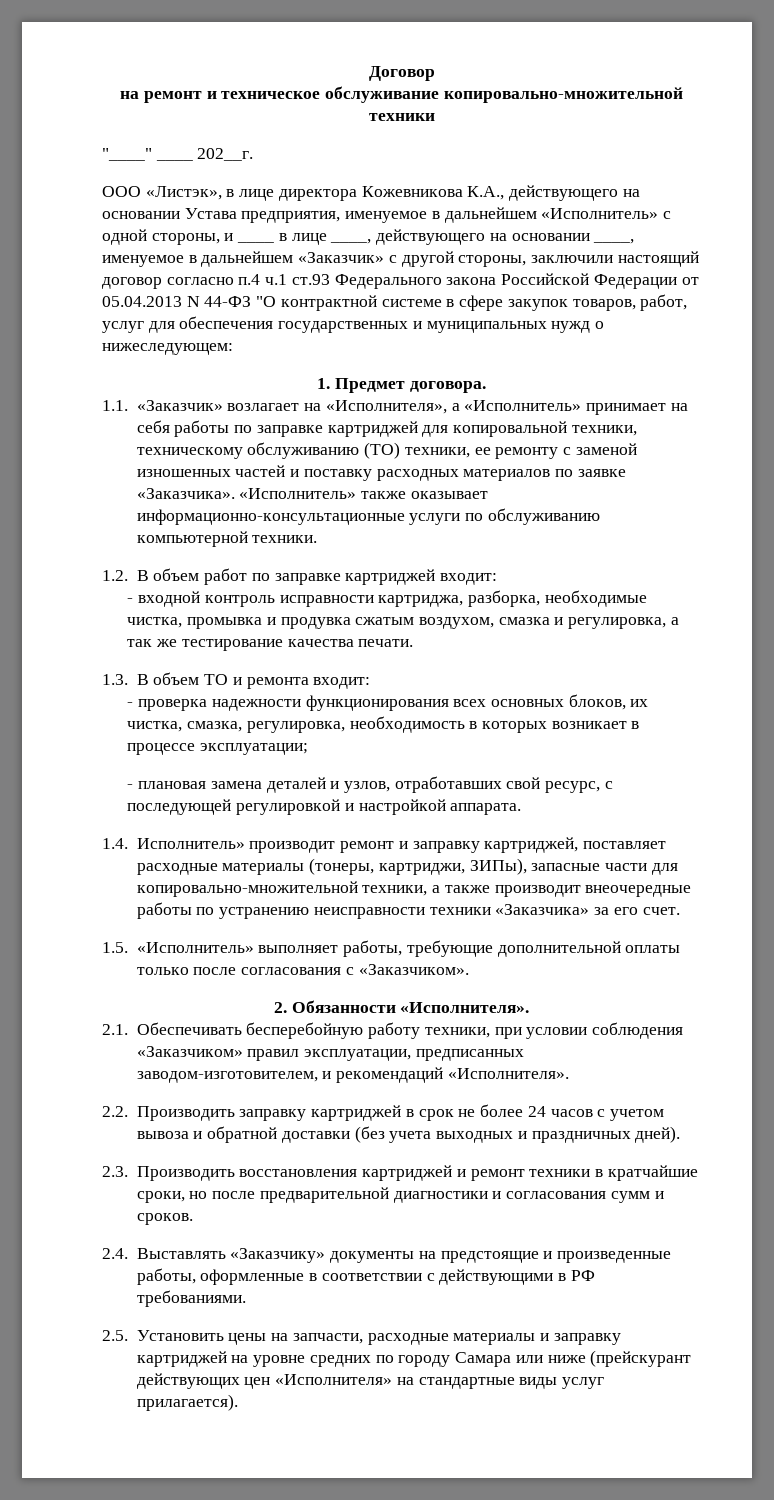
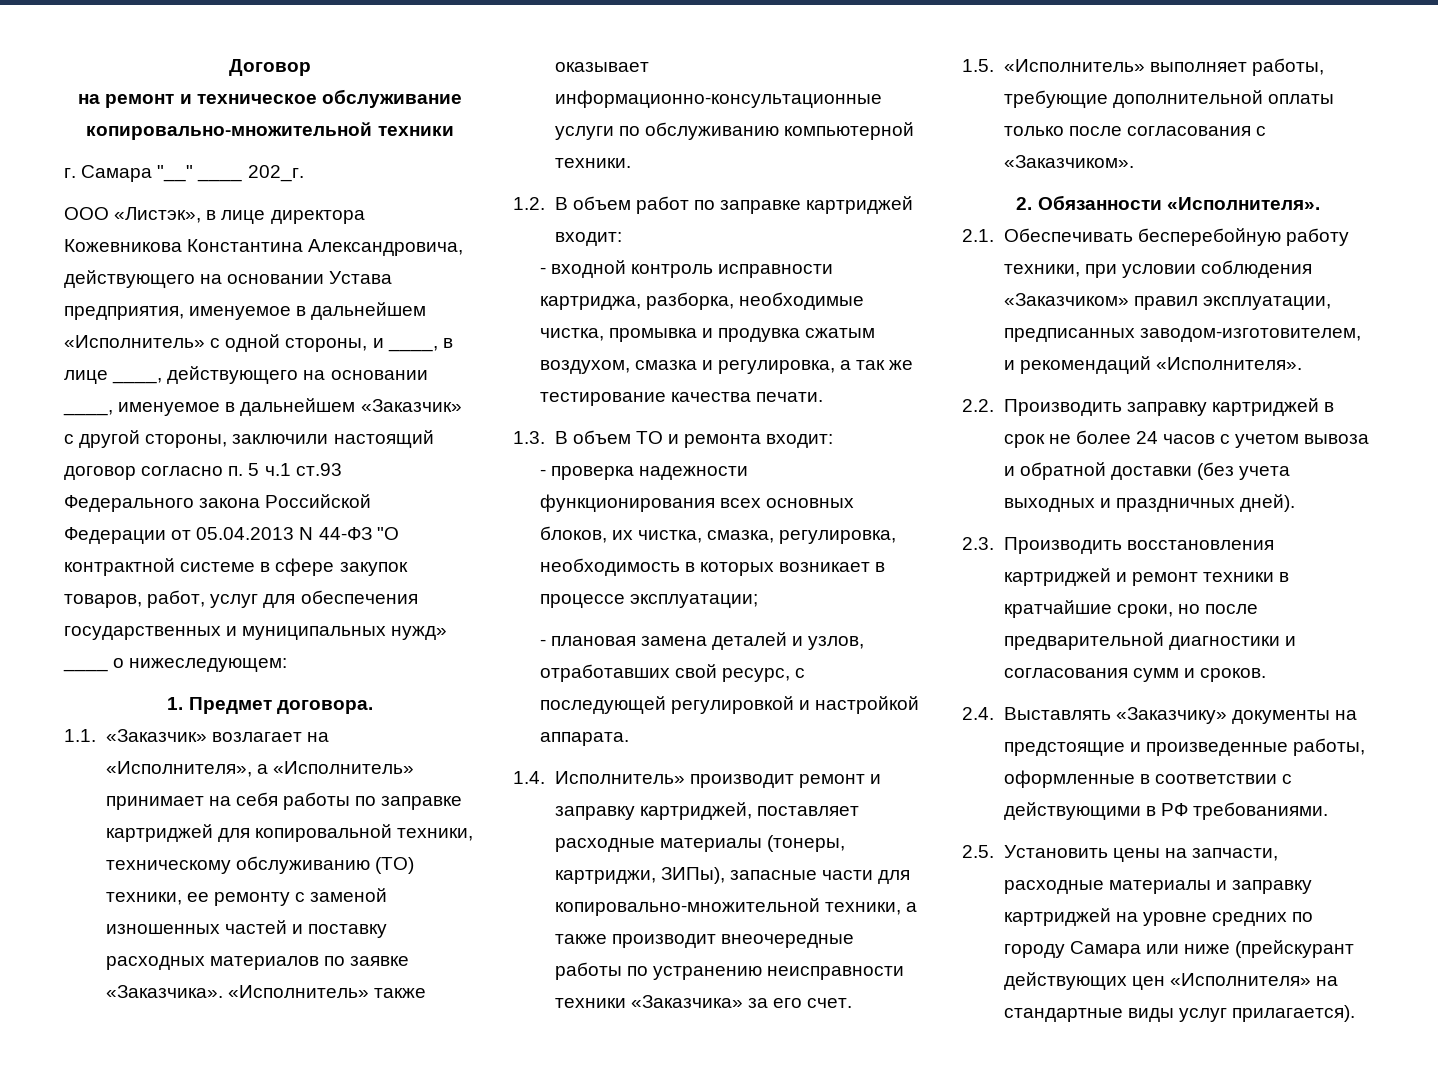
- "____" ____ 202__г.
+ г. Самара "__" ____ 202_г.
- ООО «Листэк», в лице директора Кожевникова К.А., действующего на основании Устава предприятия, именуемое в дальнейшем «Исполнитель» с одной стороны, и ____ в лице ____, действующего на основании ____, именуемое в дальнейшем «Заказчик» с другой стороны, заключили настоящий договор согласно п.4 ч.1 ст.93 Федерального закона Российской Федерации от 05.04.2013 N 44-ФЗ "О контрактной системе в сфере закупок товаров, работ, услуг для обеспечения государственных и муниципальных нужд о нижеследующем:
+ ООО «Листэк», в лице директора Кожевникова Константина Александровича, действующего на основании Устава предприятия, именуемое в дальнейшем «Исполнитель» с одной стороны, и ____, в лице ____, действующего на основании ____, именуемое в дальнейшем «Заказчик» с другой стороны, заключили настоящий договор согласно п. 5 ч.1 ст.93 Федерального закона Российской Федерации от 05.04.2013 N 44-ФЗ "О контрактной системе в сфере закупок товаров, работ, услуг для обеспечения государственных и муниципальных нужд» ____ о нижеследующем:

